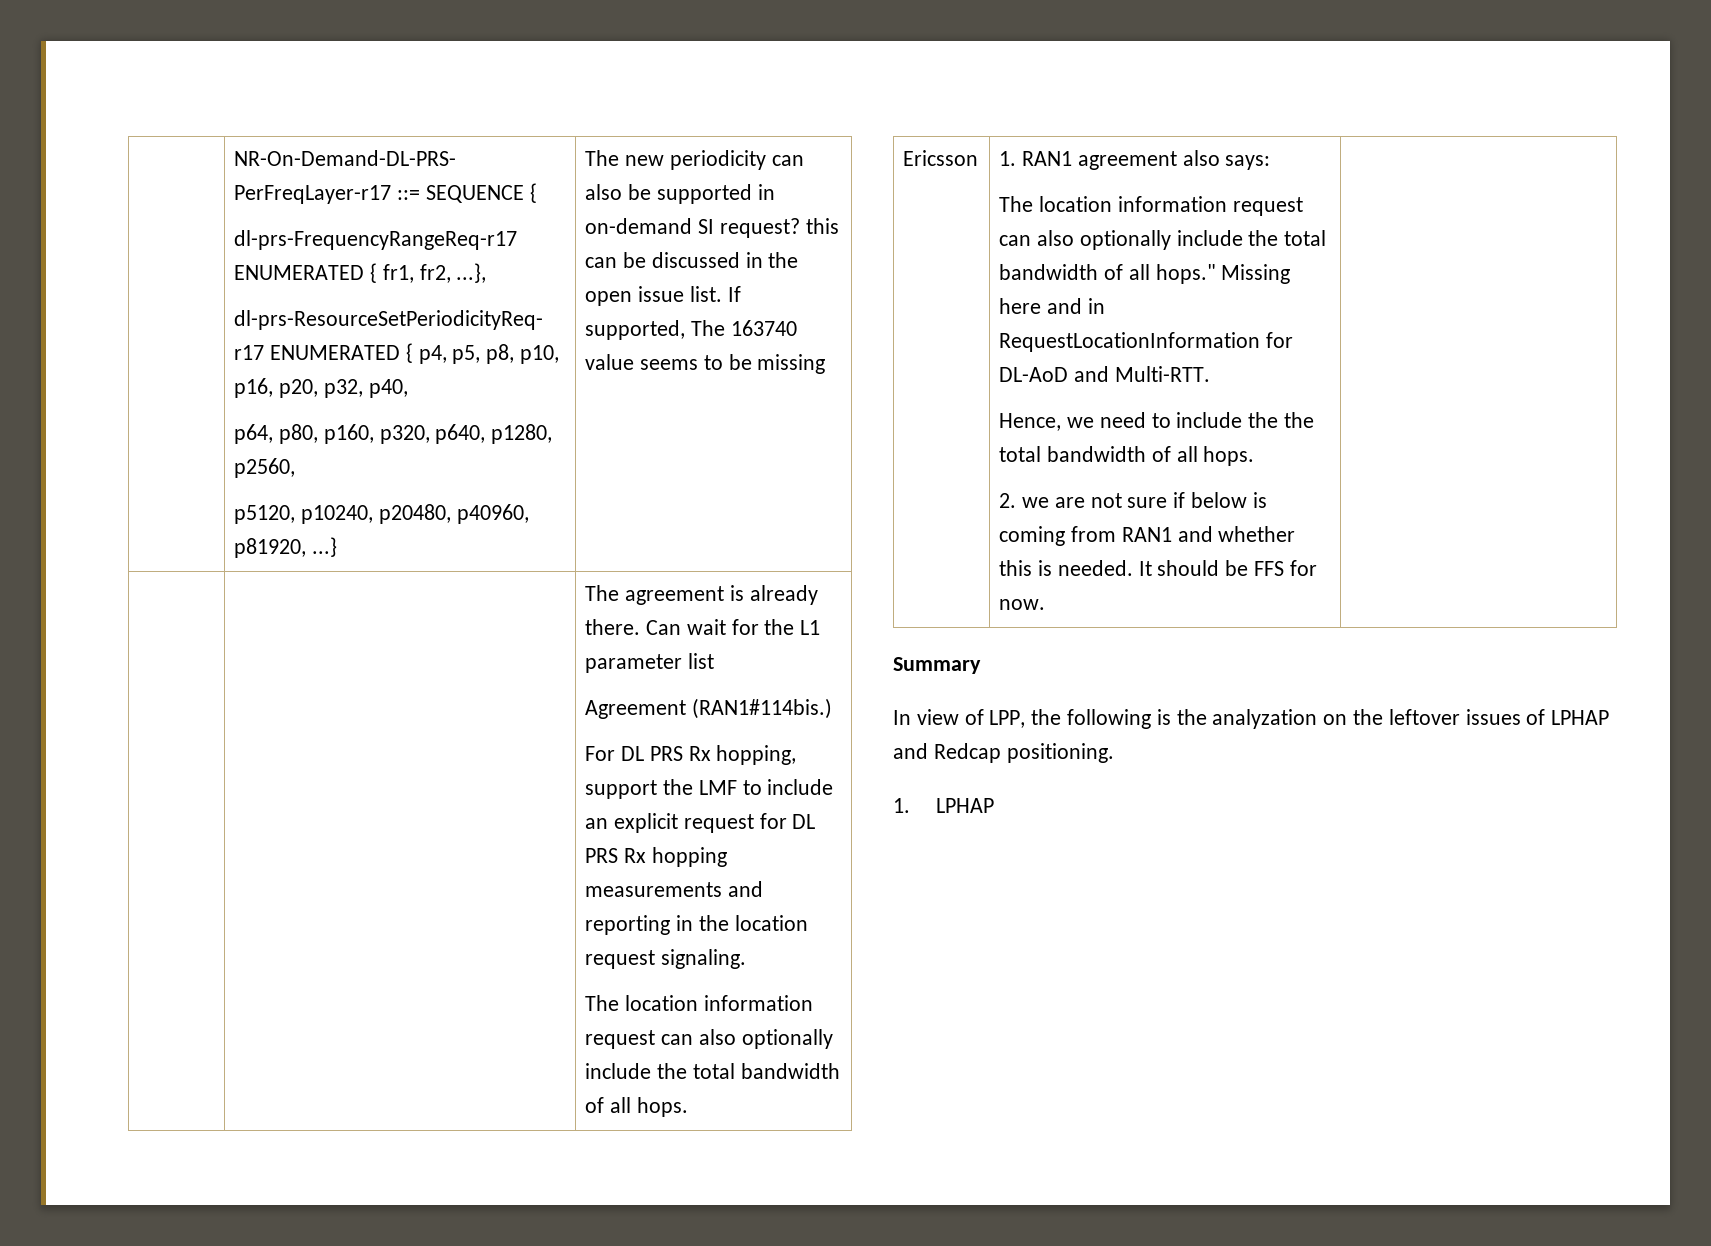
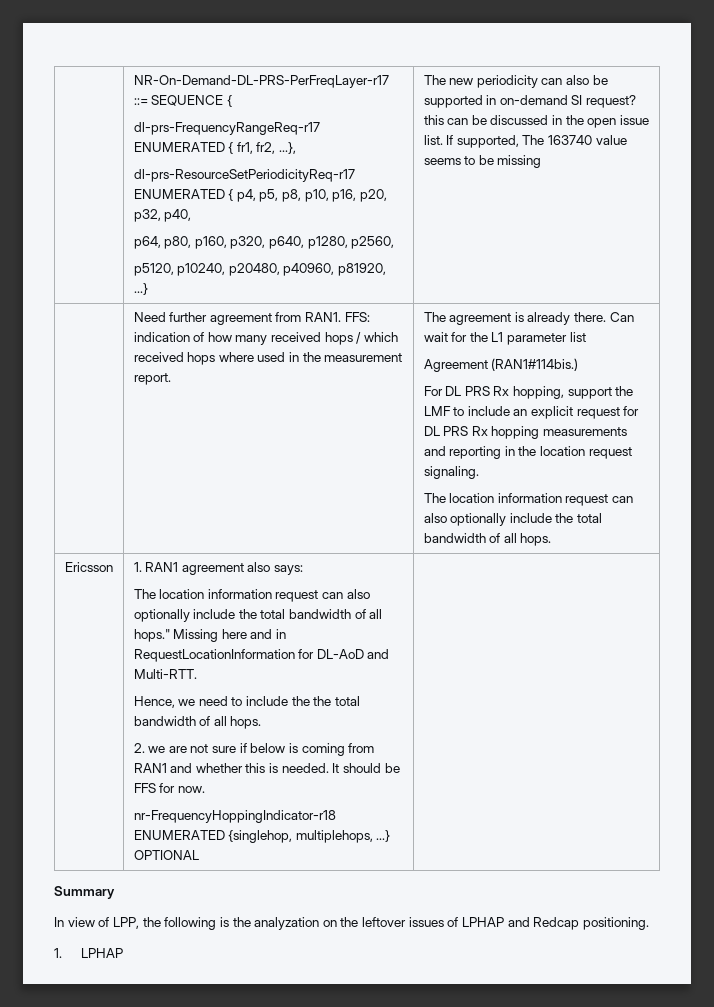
+ Need further agreement from RAN1. FFS: indication of how many received hops / which received hops where used in the measurement report.
+ nr-FrequencyHoppingIndicator-r18 ENUMERATED {singlehop, multiplehops, ...} OPTIONAL

